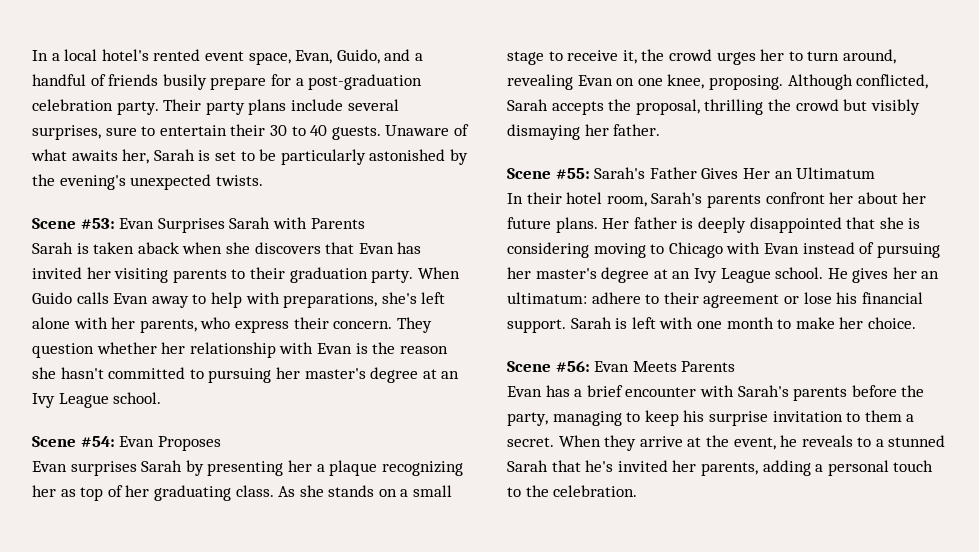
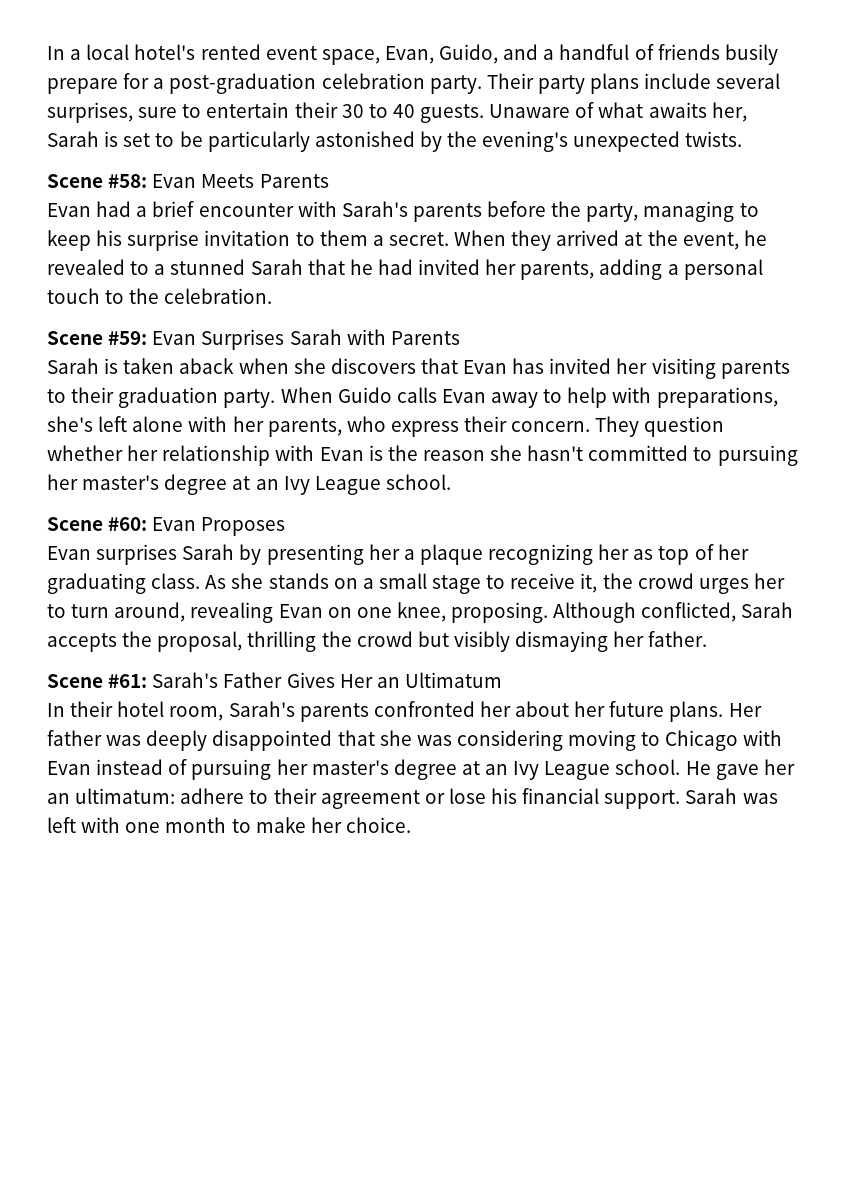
- Scene #53: Evan Surprises Sarah with Parents
+ Scene #58: Evan Meets Parents
+ Evan had a brief encounter with Sarah's parents before the party, managing to keep his surprise invitation to them a secret. When they arrived at the event, he revealed to a stunned Sarah that he had invited her parents, adding a personal touch to the celebration.
+ Scene #59: Evan Surprises Sarah with Parents
- Scene #54: Evan Proposes
+ Scene #60: Evan Proposes
- Scene #55: Sarah's Father Gives Her an Ultimatum
+ Scene #61: Sarah's Father Gives Her an Ultimatum
- In their hotel room, Sarah's parents confront her about her future plans.
+ In their hotel room, Sarah's parents confronted her about her future plans.
- Her father is deeply disappointed that she is considering moving to Chicago with Evan instead of pursuing her master's degree at an Ivy League school.
+ Her father was deeply disappointed that she was considering moving to Chicago with Evan instead of pursuing her master's degree at an Ivy League school.
- He gives her an ultimatum: adhere to their agreement or lose his financial support.
+ He gave her an ultimatum: adhere to their agreement or lose his financial support.
- Sarah is left with one month to make her choice.
+ Sarah was left with one month to make her choice.
- Scene #56: Evan Meets Parents
- Evan has a brief encounter with Sarah's parents before the party, managing to keep his surprise invitation to them a secret. When they arrive at the event, he reveals to a stunned Sarah that he's invited her parents, adding a personal touch to the celebration.

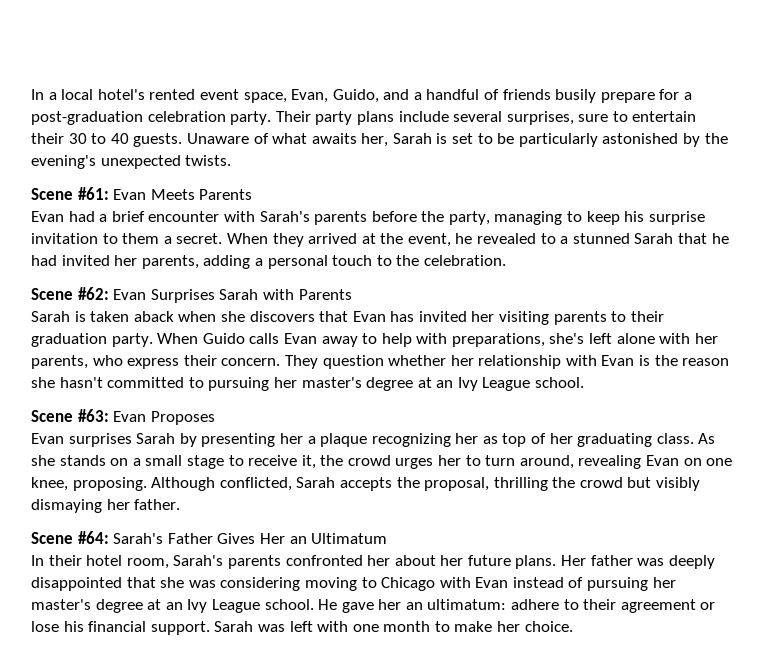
- Scene #58: Evan Meets Parents
+ Scene #61: Evan Meets Parents
- Scene #59: Evan Surprises Sarah with Parents
+ Scene #62: Evan Surprises Sarah with Parents
- Scene #60: Evan Proposes
+ Scene #63: Evan Proposes
- Scene #61: Sarah's Father Gives Her an Ultimatum
+ Scene #64: Sarah's Father Gives Her an Ultimatum

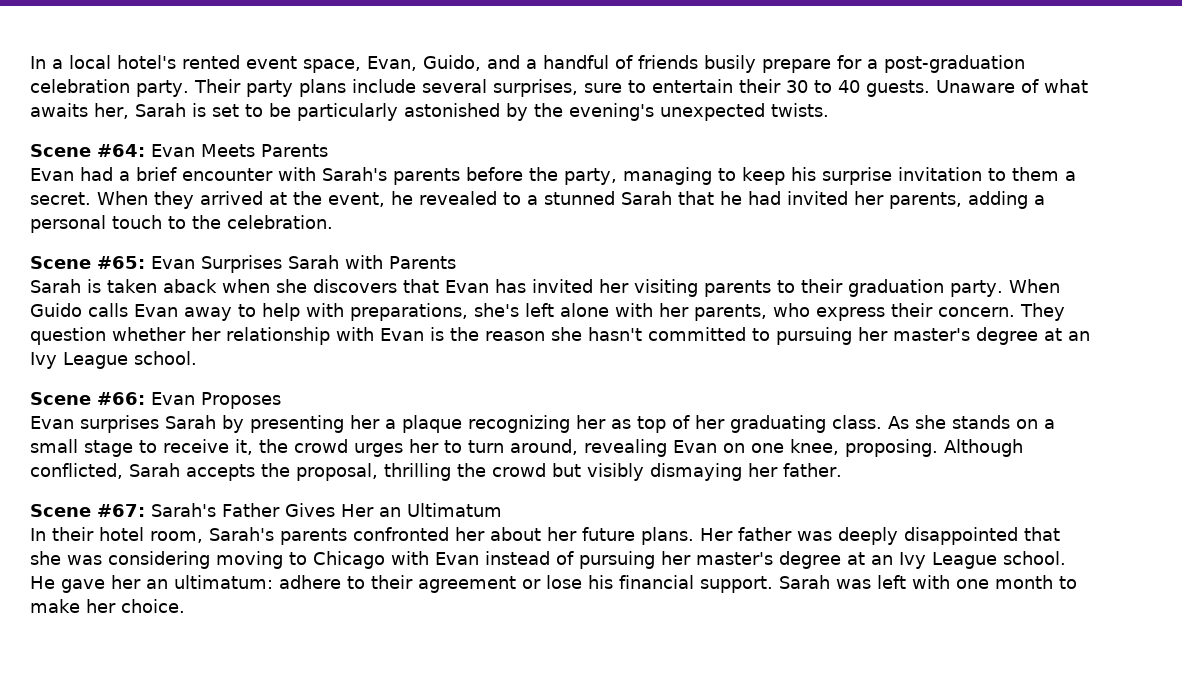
- Scene #61: Evan Meets Parents
+ Scene #64: Evan Meets Parents
- Scene #62: Evan Surprises Sarah with Parents
+ Scene #65: Evan Surprises Sarah with Parents
- Scene #63: Evan Proposes
+ Scene #66: Evan Proposes
- Scene #64: Sarah's Father Gives Her an Ultimatum
+ Scene #67: Sarah's Father Gives Her an Ultimatum

